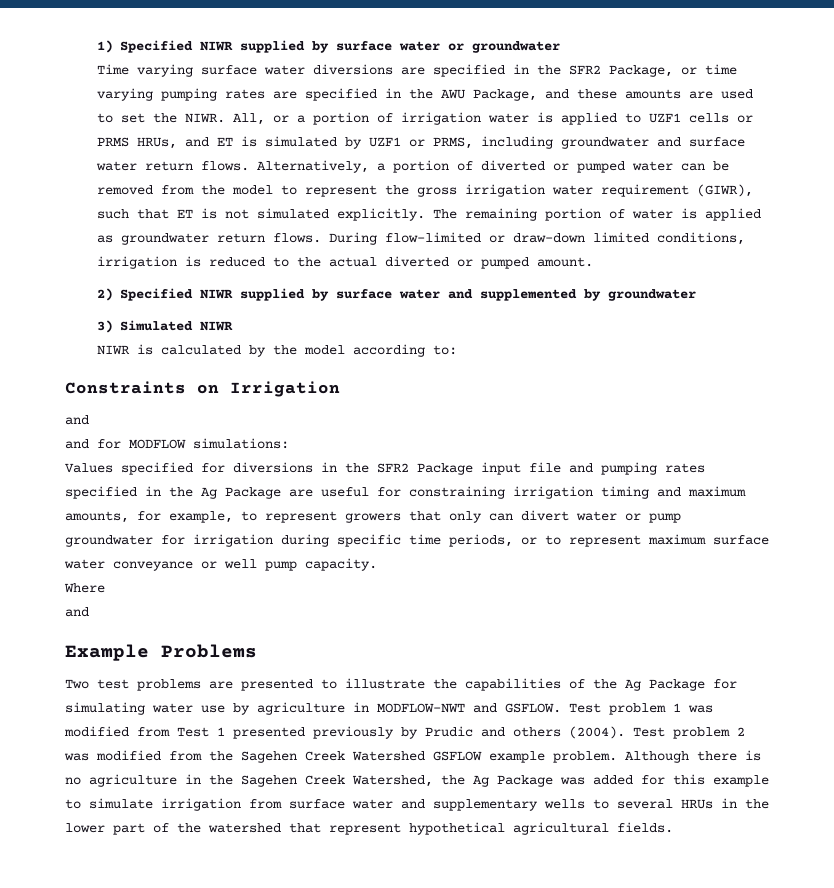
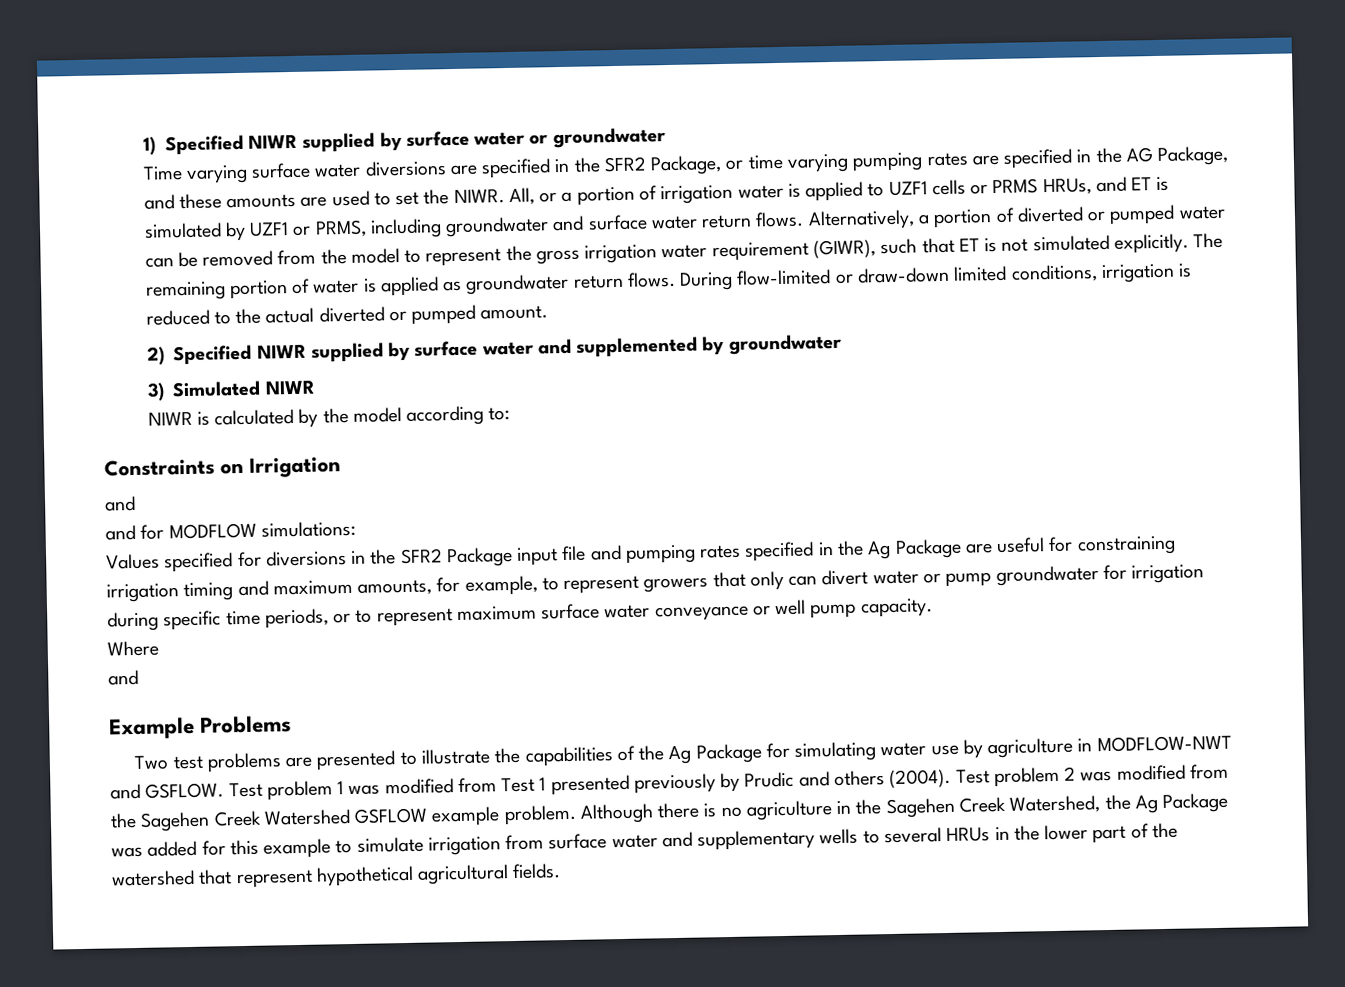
- Time varying surface water diversions are specified in the SFR2 Package, or time varying pumping rates are specified in the AWU Package, and these amounts are used to set the NIWR.
+ Time varying surface water diversions are specified in the SFR2 Package, or time varying pumping rates are specified in the AG Package, and these amounts are used to set the NIWR.

